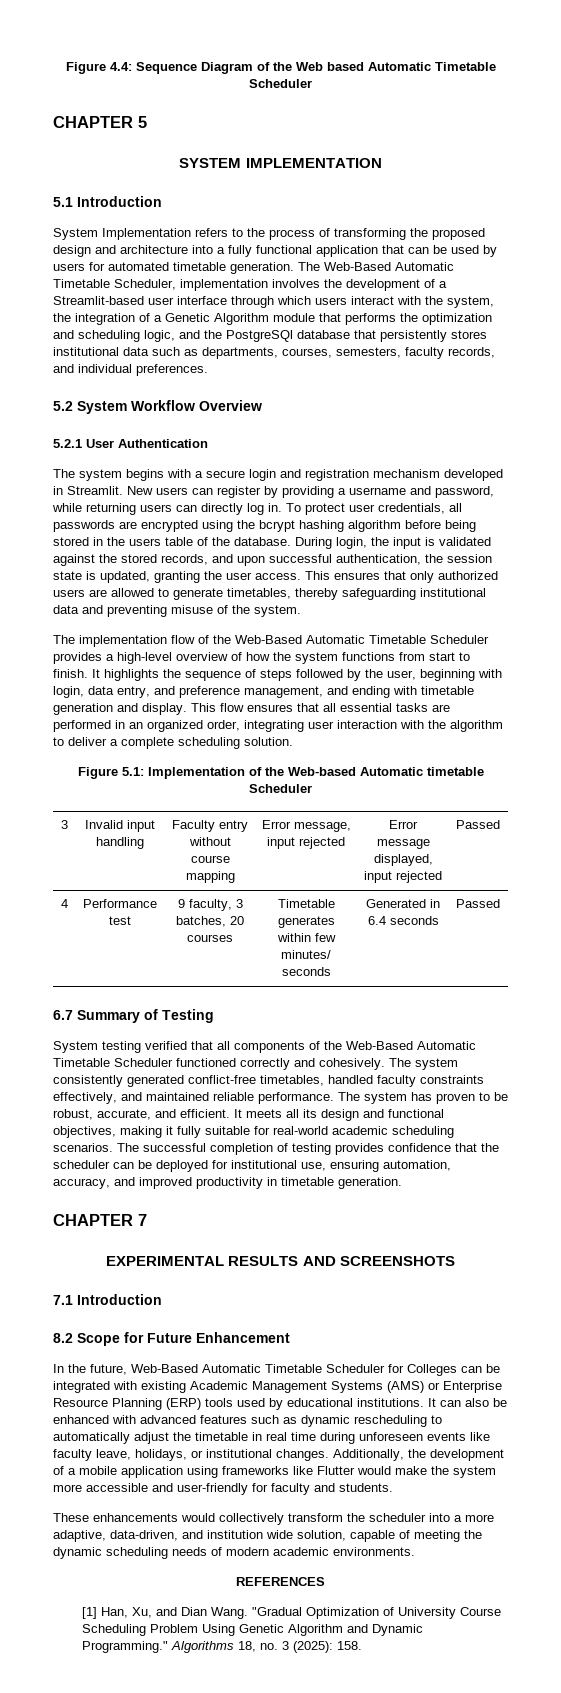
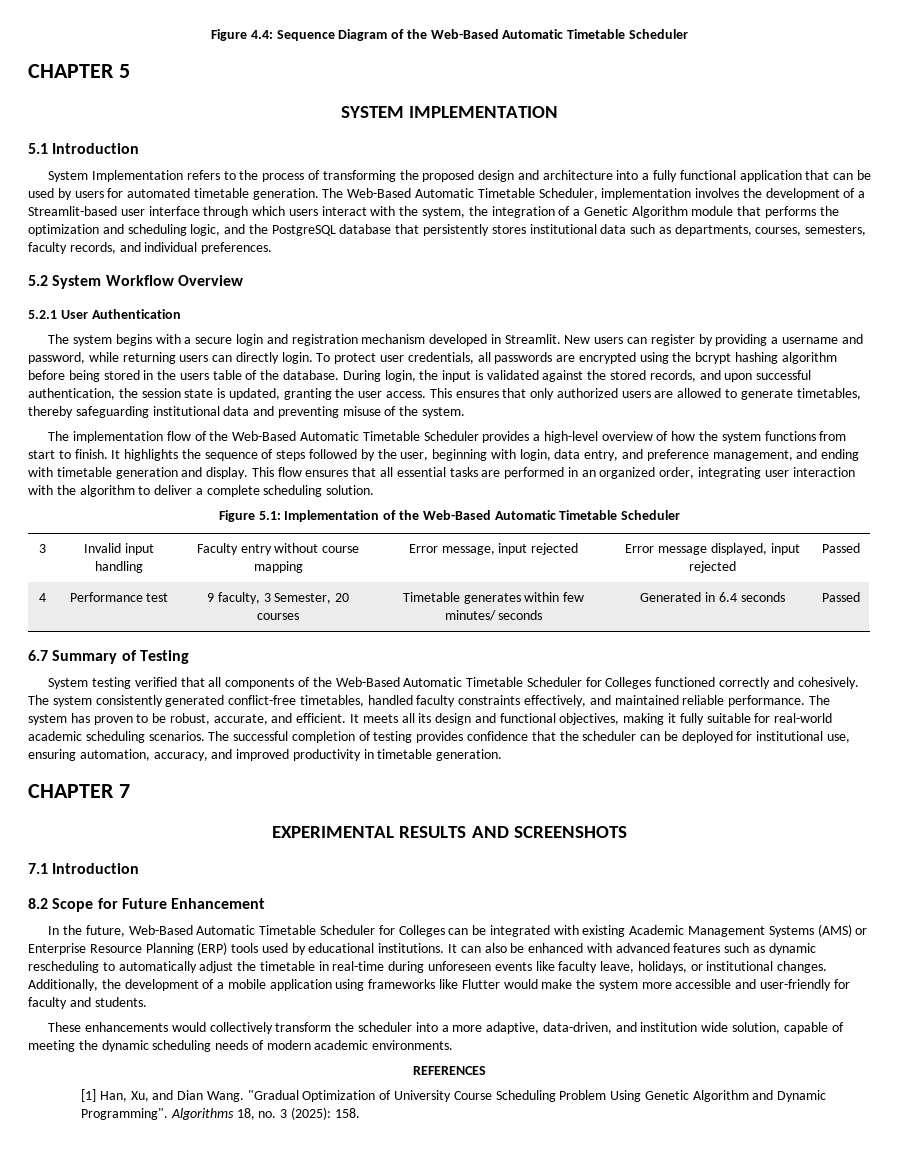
- Figure 4.4: Sequence Diagram of the Web based Automatic Timetable Scheduler
+ Figure 4.4: Sequence Diagram of the Web-Based Automatic Timetable Scheduler
- The Web-Based Automatic Timetable Scheduler, implementation involves the development of a Streamlit-based user interface through which users interact with the system, the integration of a Genetic Algorithm module that performs the optimization and scheduling logic, and the PostgreSQl database that persistently stores institutional data such as departments, courses, semesters, faculty records, and individual preferences.
+ The Web-Based Automatic Timetable Scheduler, implementation involves the development of a Streamlit-based user interface through which users interact with the system, the integration of a Genetic Algorithm module that performs the optimization and scheduling logic, and the PostgreSQL database that persistently stores institutional data such as departments, courses, semesters, faculty records, and individual preferences.
- New users can register by providing a username and password, while returning users can directly log in.
+ New users can register by providing a username and password, while returning users can directly login.
- Figure 5.1: Implementation of the Web-based Automatic timetable Scheduler
+ Figure 5.1: Implementation of the Web-Based Automatic Timetable Scheduler
- 4 | Performance test | 9 faculty, 3 batches, 20 courses | Timetable generates within few minutes/ seconds | Generated in 6.4 seconds | Passed
+ 4 | Performance test | 9 faculty, 3 Semester, 20 courses | Timetable generates within few minutes/ seconds | Generated in 6.4 seconds | Passed
- System testing verified that all components of the Web-Based Automatic Timetable Scheduler functioned correctly and cohesively.
+ System testing verified that all components of the Web-Based Automatic Timetable Scheduler for Colleges functioned correctly and cohesively.
- It can also be enhanced with advanced features such as dynamic rescheduling to automatically adjust the timetable in real time during unforeseen events like faculty leave, holidays, or institutional changes.
+ It can also be enhanced with advanced features such as dynamic rescheduling to automatically adjust the timetable in real-time during unforeseen events like faculty leave, holidays, or institutional changes.
- "Gradual Optimization of University Course Scheduling Problem Using Genetic Algorithm and Dynamic Programming."
+ "Gradual Optimization of University Course Scheduling Problem Using Genetic Algorithm and Dynamic Programming".

